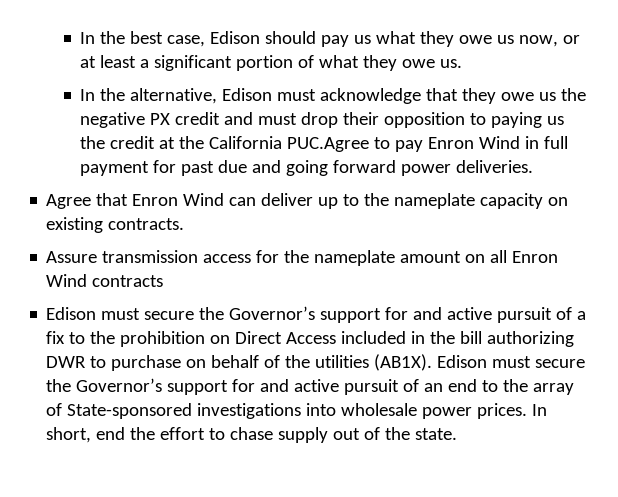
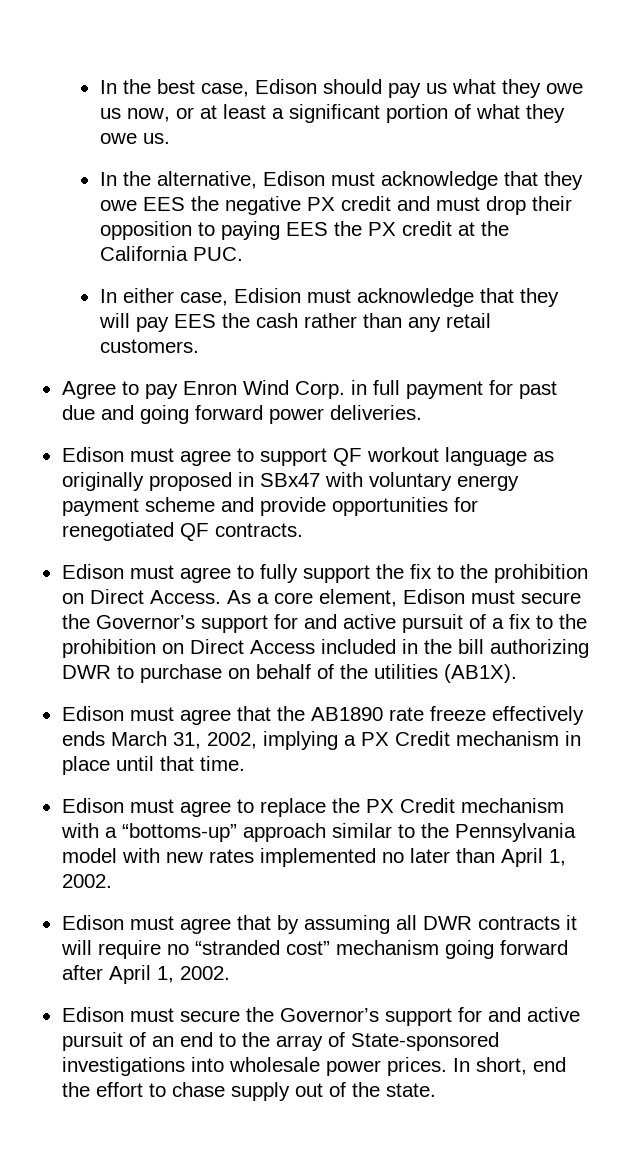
- In the alternative, Edison must acknowledge that they owe us the negative PX credit and must drop their opposition to paying us the credit at the California PUC.Agree to pay Enron Wind in full payment for past due and going forward power deliveries.
+ In the alternative, Edison must acknowledge that they owe EES the negative PX credit and must drop their opposition to paying EES the PX credit at the California PUC.
+ In either case, Edision must acknowledge that they will pay EES the cash rather than any retail customers.
+ Agree to pay Enron Wind Corp. in full payment for past due and going forward power deliveries.
- Agree that Enron Wind can deliver up to the nameplate capacity on existing contracts.
- Assure transmission access for the nameplate amount on all Enron Wind contracts
- Edison must secure the Governor’s support for and active pursuit of a fix to the prohibition on Direct Access included in the bill authorizing DWR to purchase on behalf of the utilities (AB1X). Edison must secure the Governor’s support for and active pursuit of an end to the array of State-sponsored investigations into wholesale power prices.
+ Edison must agree to support QF workout language as originally proposed in SBx47 with voluntary energy payment scheme and provide opportunities for renegotiated QF contracts.
+ Edison must agree to fully support the fix to the prohibition on Direct Access. As a core element, Edison must secure the Governor’s support for and active pursuit of a fix to the prohibition on Direct Access included in the bill authorizing DWR to purchase on behalf of the utilities (AB1X).
+ Edison must agree that the AB1890 rate freeze effectively ends March 31, 2002, implying a PX Credit mechanism in place until that time.
+ Edison must agree to replace the PX Credit mechanism with a “bottoms-up” approach similar to the Pennsylvania model with new rates implemented no later than April 1, 2002.
+ Edison must agree that by assuming all DWR contracts it will require no “stranded cost” mechanism going forward after April 1, 2002.
+ Edison must secure the Governor’s support for and active pursuit of an end to the array of State-sponsored investigations into wholesale power prices.

